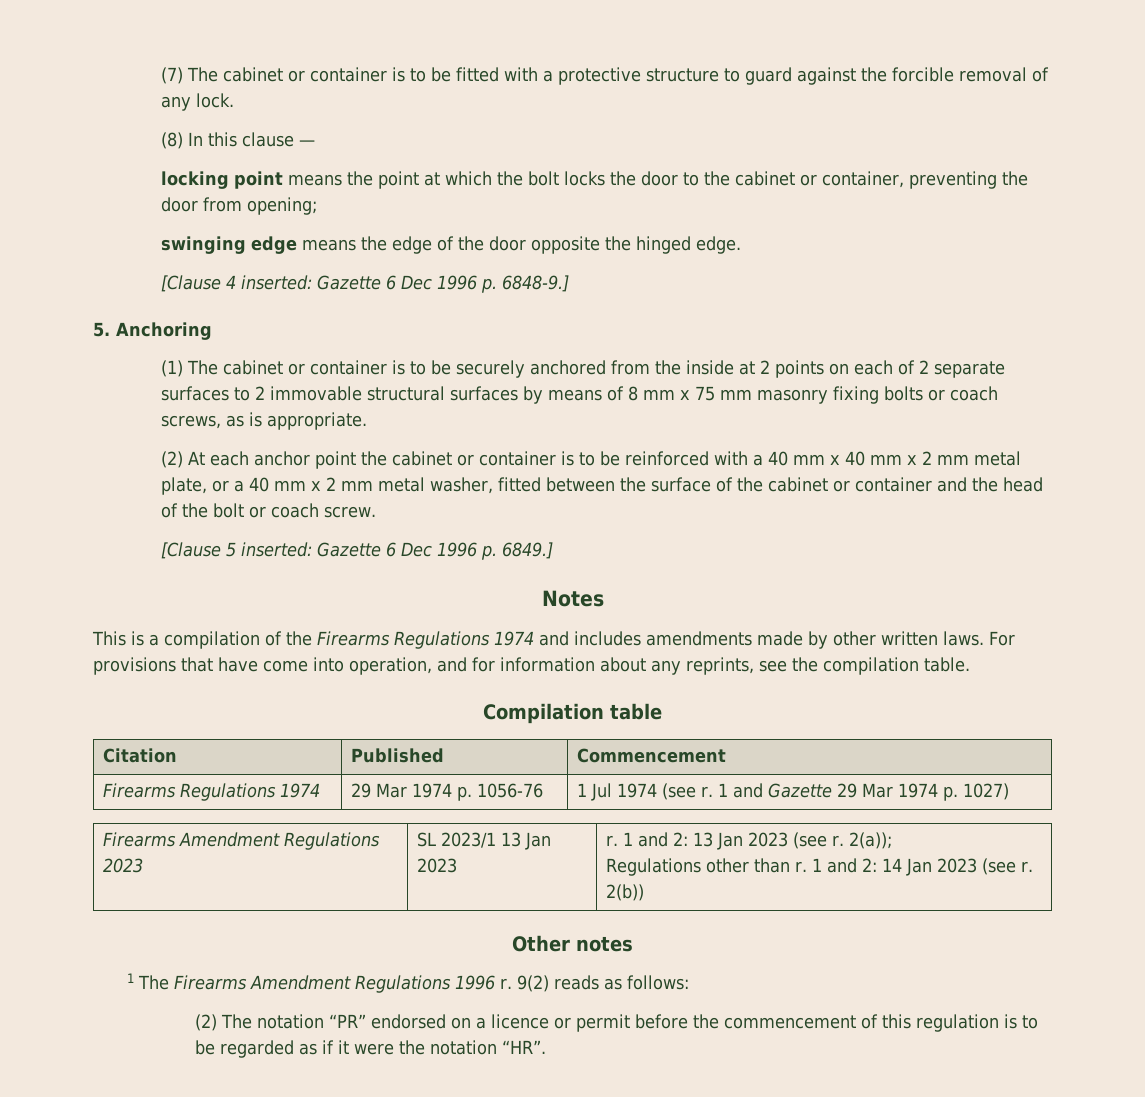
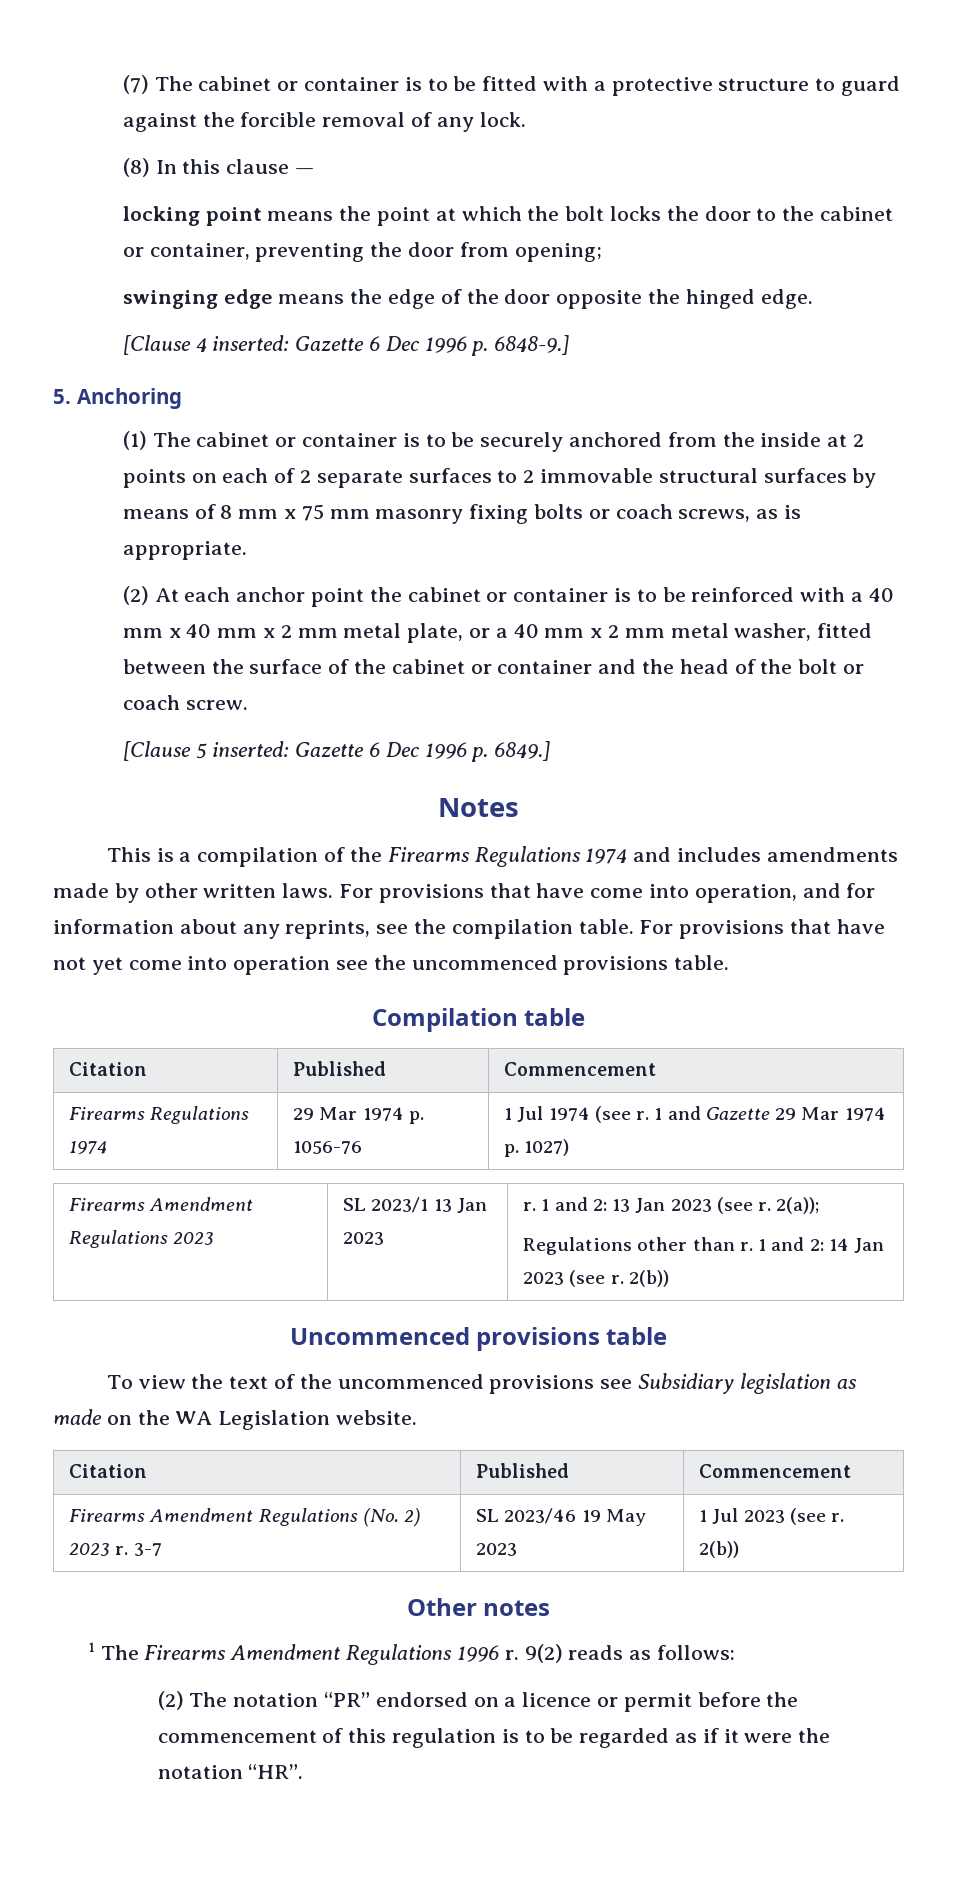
+ For provisions that have not yet come into operation see the uncommenced provisions table.
+ Uncommenced provisions table
+ To view the text of the uncommenced provisions see Subsidiary legislation as made on the WA Legislation website.
+ Citation | Published | Commencement
+ Firearms Amendment Regulations (No. 2) 2023 r. 3-7 | SL 2023/46 19 May 2023 | 1 Jul 2023 (see r. 2(b))

